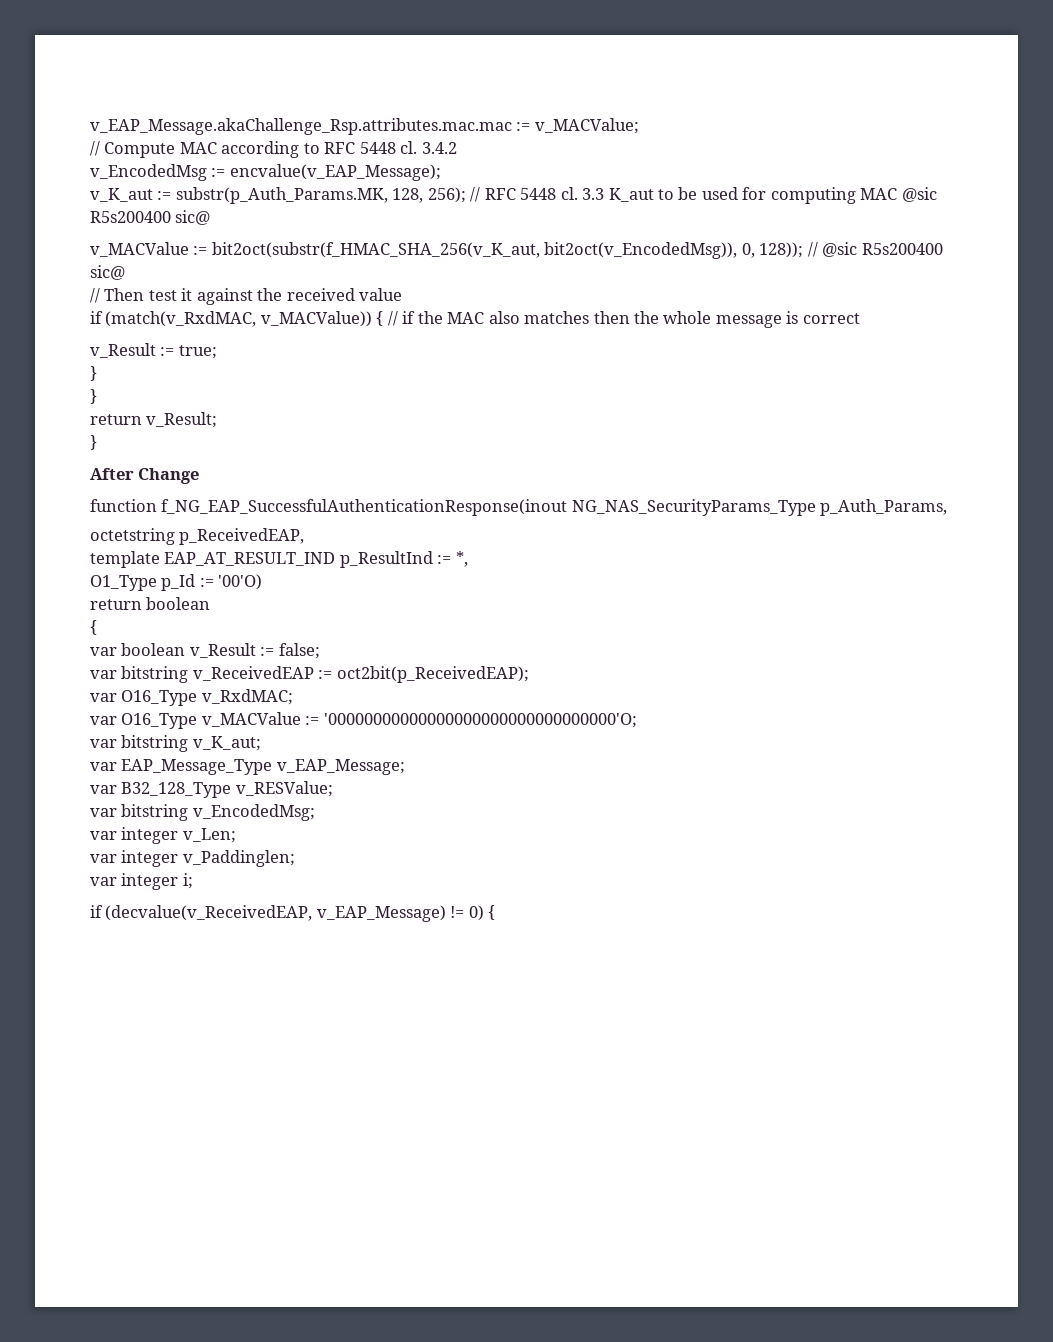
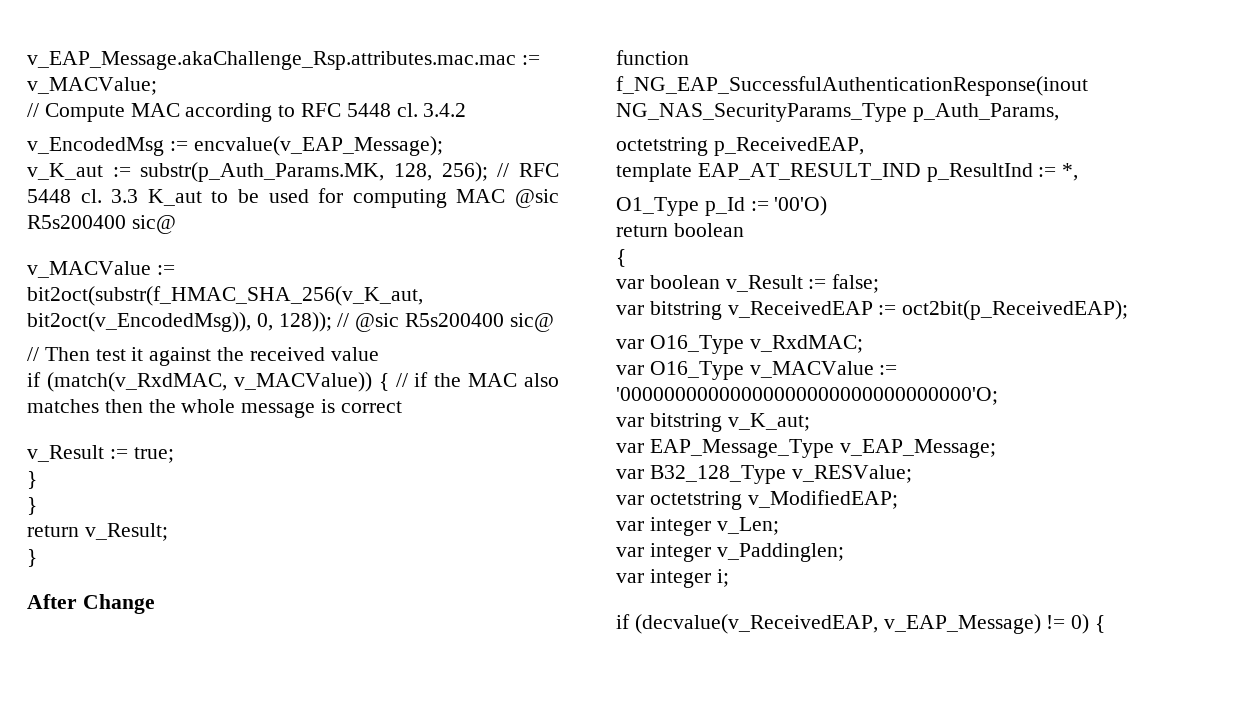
- var bitstring v_EncodedMsg;
+ var octetstring v_ModifiedEAP;

